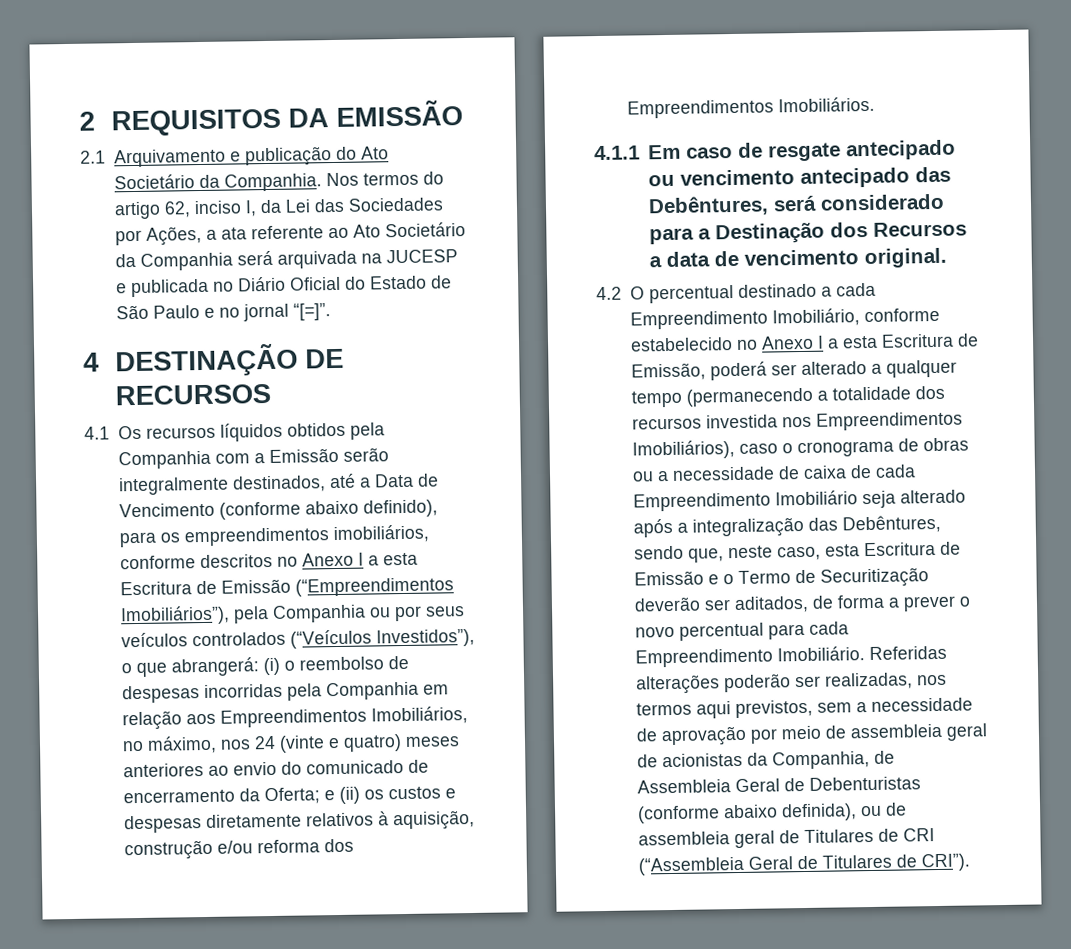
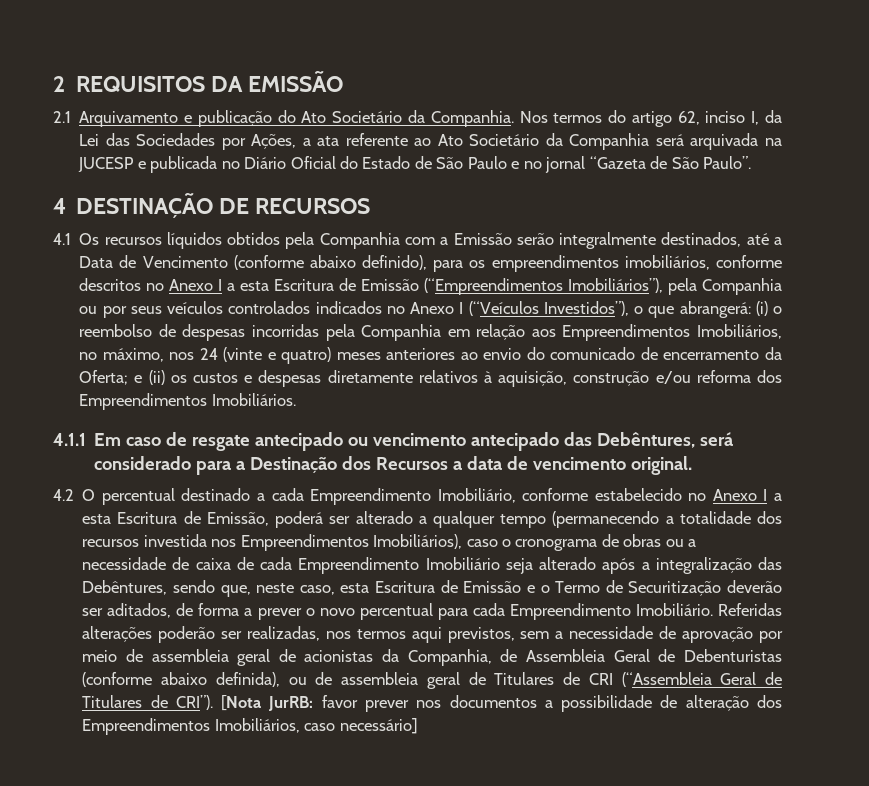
- Nos termos do artigo 62, inciso I, da Lei das Sociedades por Ações, a ata referente ao Ato Societário da Companhia será arquivada na JUCESP e publicada no Diário Oficial do Estado de São Paulo e no jornal “[=]”.
+ Nos termos do artigo 62, inciso I, da Lei das Sociedades por Ações, a ata referente ao Ato Societário da Companhia será arquivada na JUCESP e publicada no Diário Oficial do Estado de São Paulo e no jornal “Gazeta de São Paulo”.
- 4.1 Os recursos líquidos obtidos pela Companhia com a Emissão serão integralmente destinados, até a Data de Vencimento (conforme abaixo definido), para os empreendimentos imobiliários, conforme descritos no Anexo I a esta Escritura de Emissão (“Empreendimentos Imobiliários”), pela Companhia ou por seus veículos controlados (“Veículos Investidos”), o que abrangerá:
+ 4.1 Os recursos líquidos obtidos pela Companhia com a Emissão serão integralmente destinados, até a Data de Vencimento (conforme abaixo definido), para os empreendimentos imobiliários, conforme descritos no Anexo I a esta Escritura de Emissão (“Empreendimentos Imobiliários”), pela Companhia ou por seus veículos controlados indicados no Anexo I (“Veículos Investidos”), o que abrangerá:
+ [Nota JurRB: favor prever nos documentos a possibilidade de alteração dos Empreendimentos Imobiliários, caso necessário]

